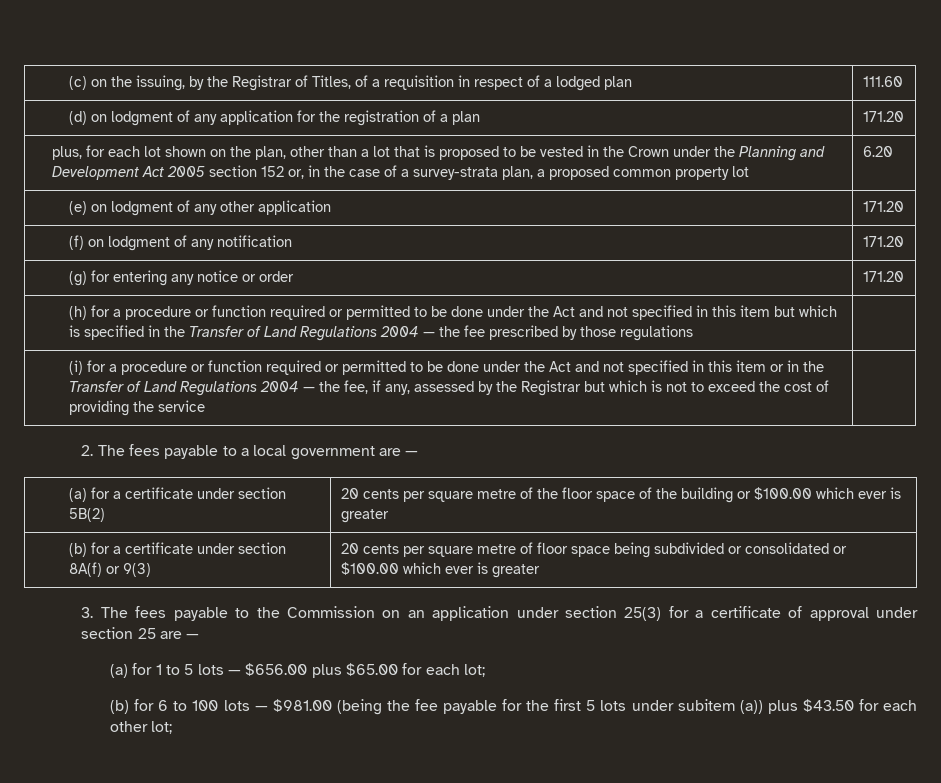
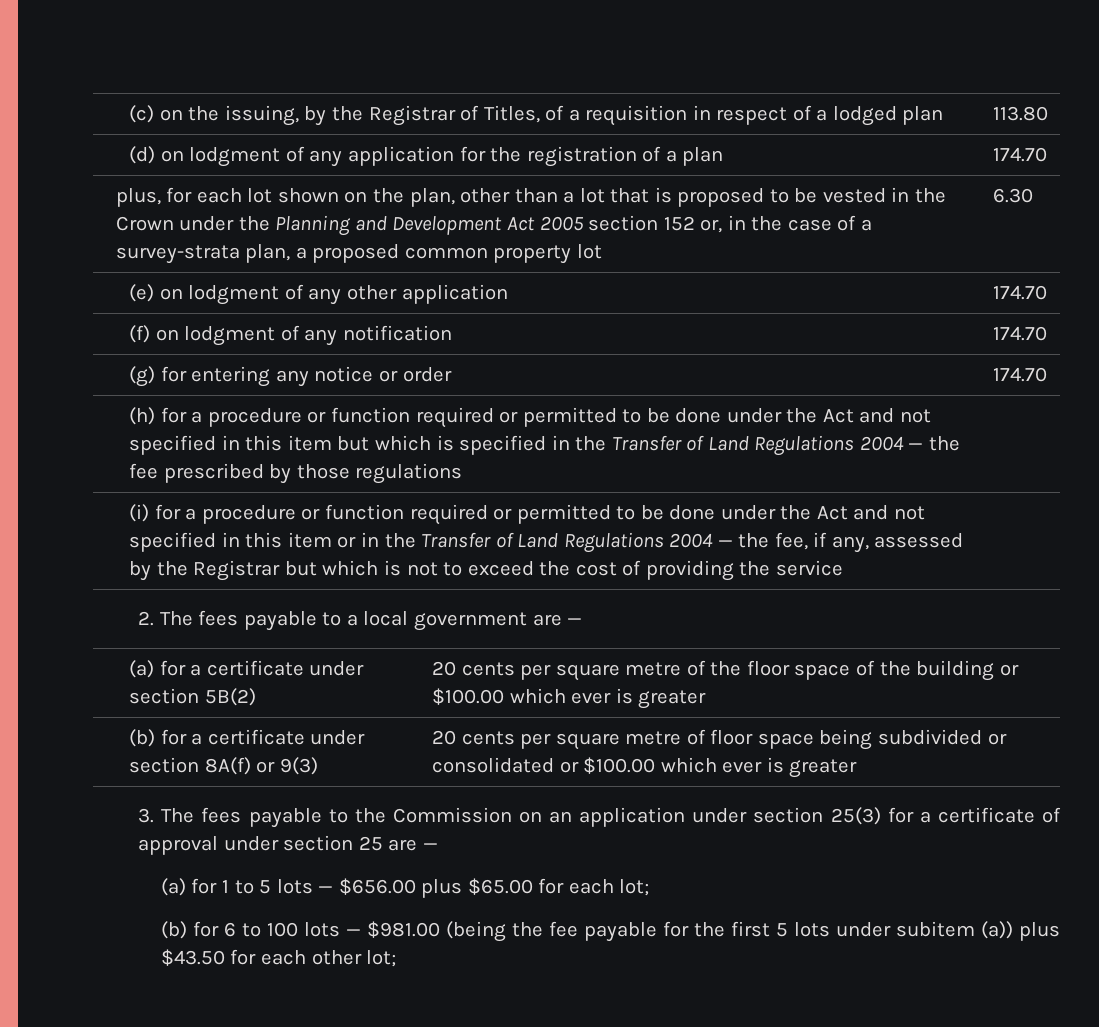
- (c) on the issuing, by the Registrar of Titles, of a requisition in respect of a lodged plan | 111.60
+ (c) on the issuing, by the Registrar of Titles, of a requisition in respect of a lodged plan | 113.80
- (d) on lodgment of any application for the registration of a plan | 171.20
+ (d) on lodgment of any application for the registration of a plan | 174.70
- 6.20
+ 6.30
- (e) on lodgment of any other application | 171.20
+ (e) on lodgment of any other application | 174.70
- (f) on lodgment of any notification | 171.20
+ (f) on lodgment of any notification | 174.70
- (g) for entering any notice or order | 171.20
+ (g) for entering any notice or order | 174.70

